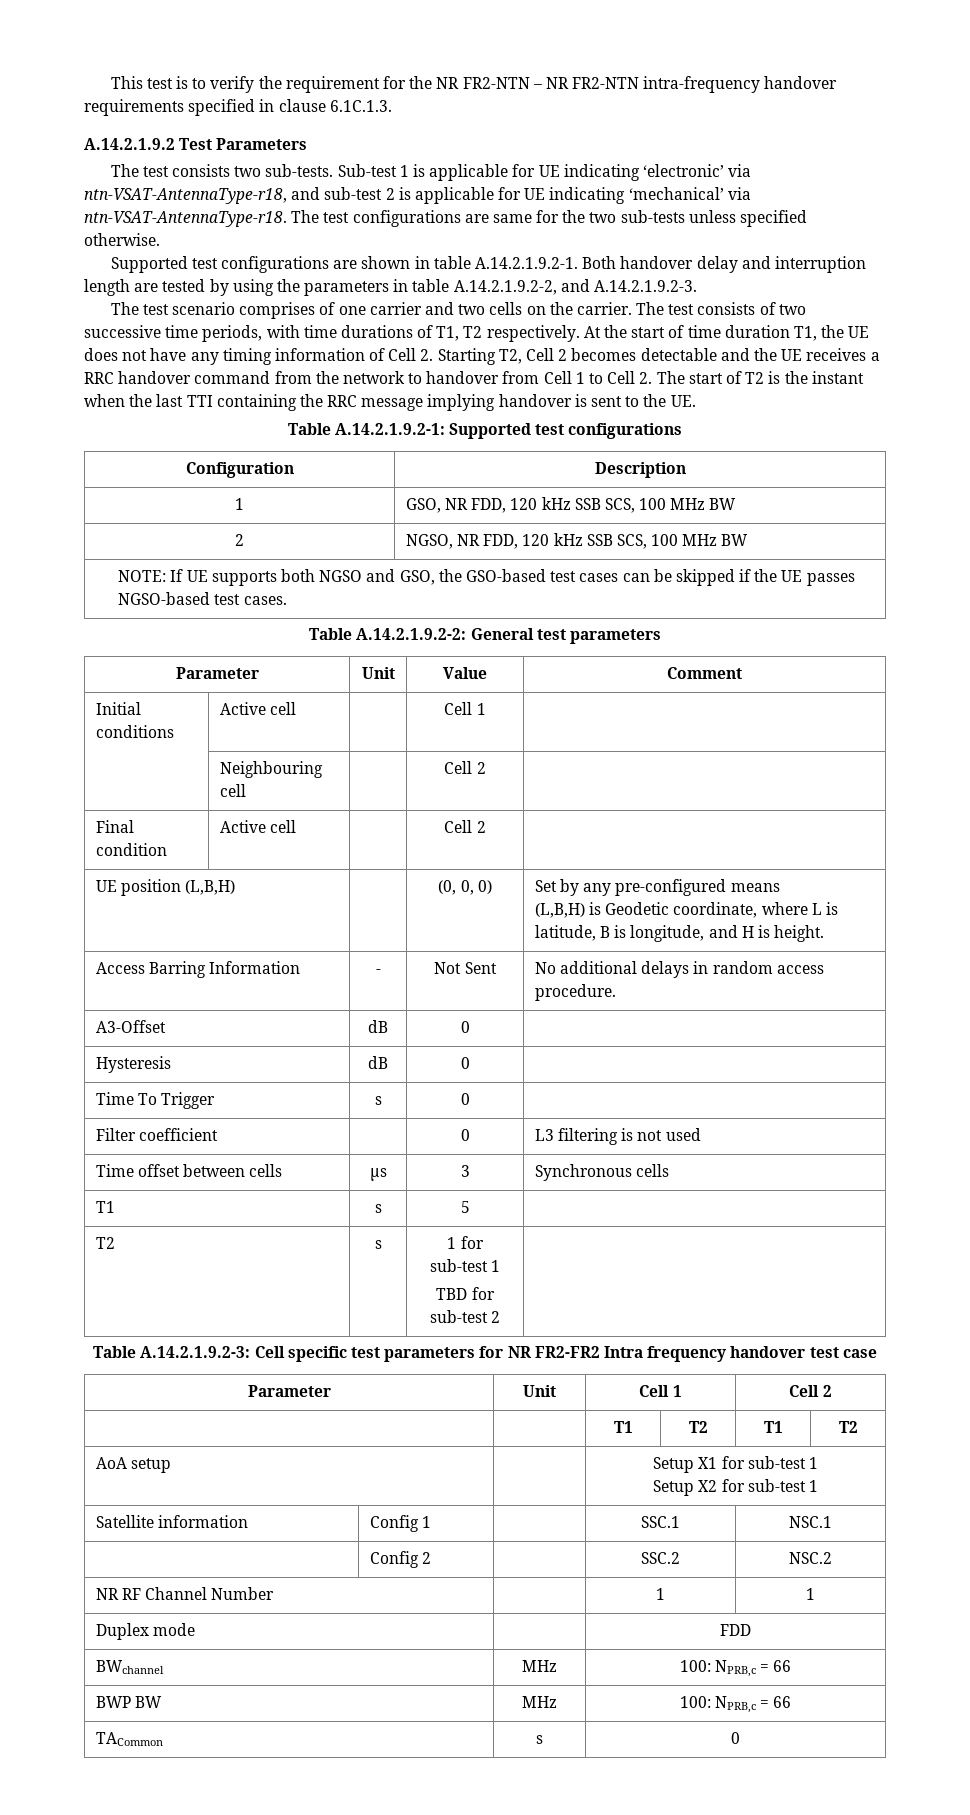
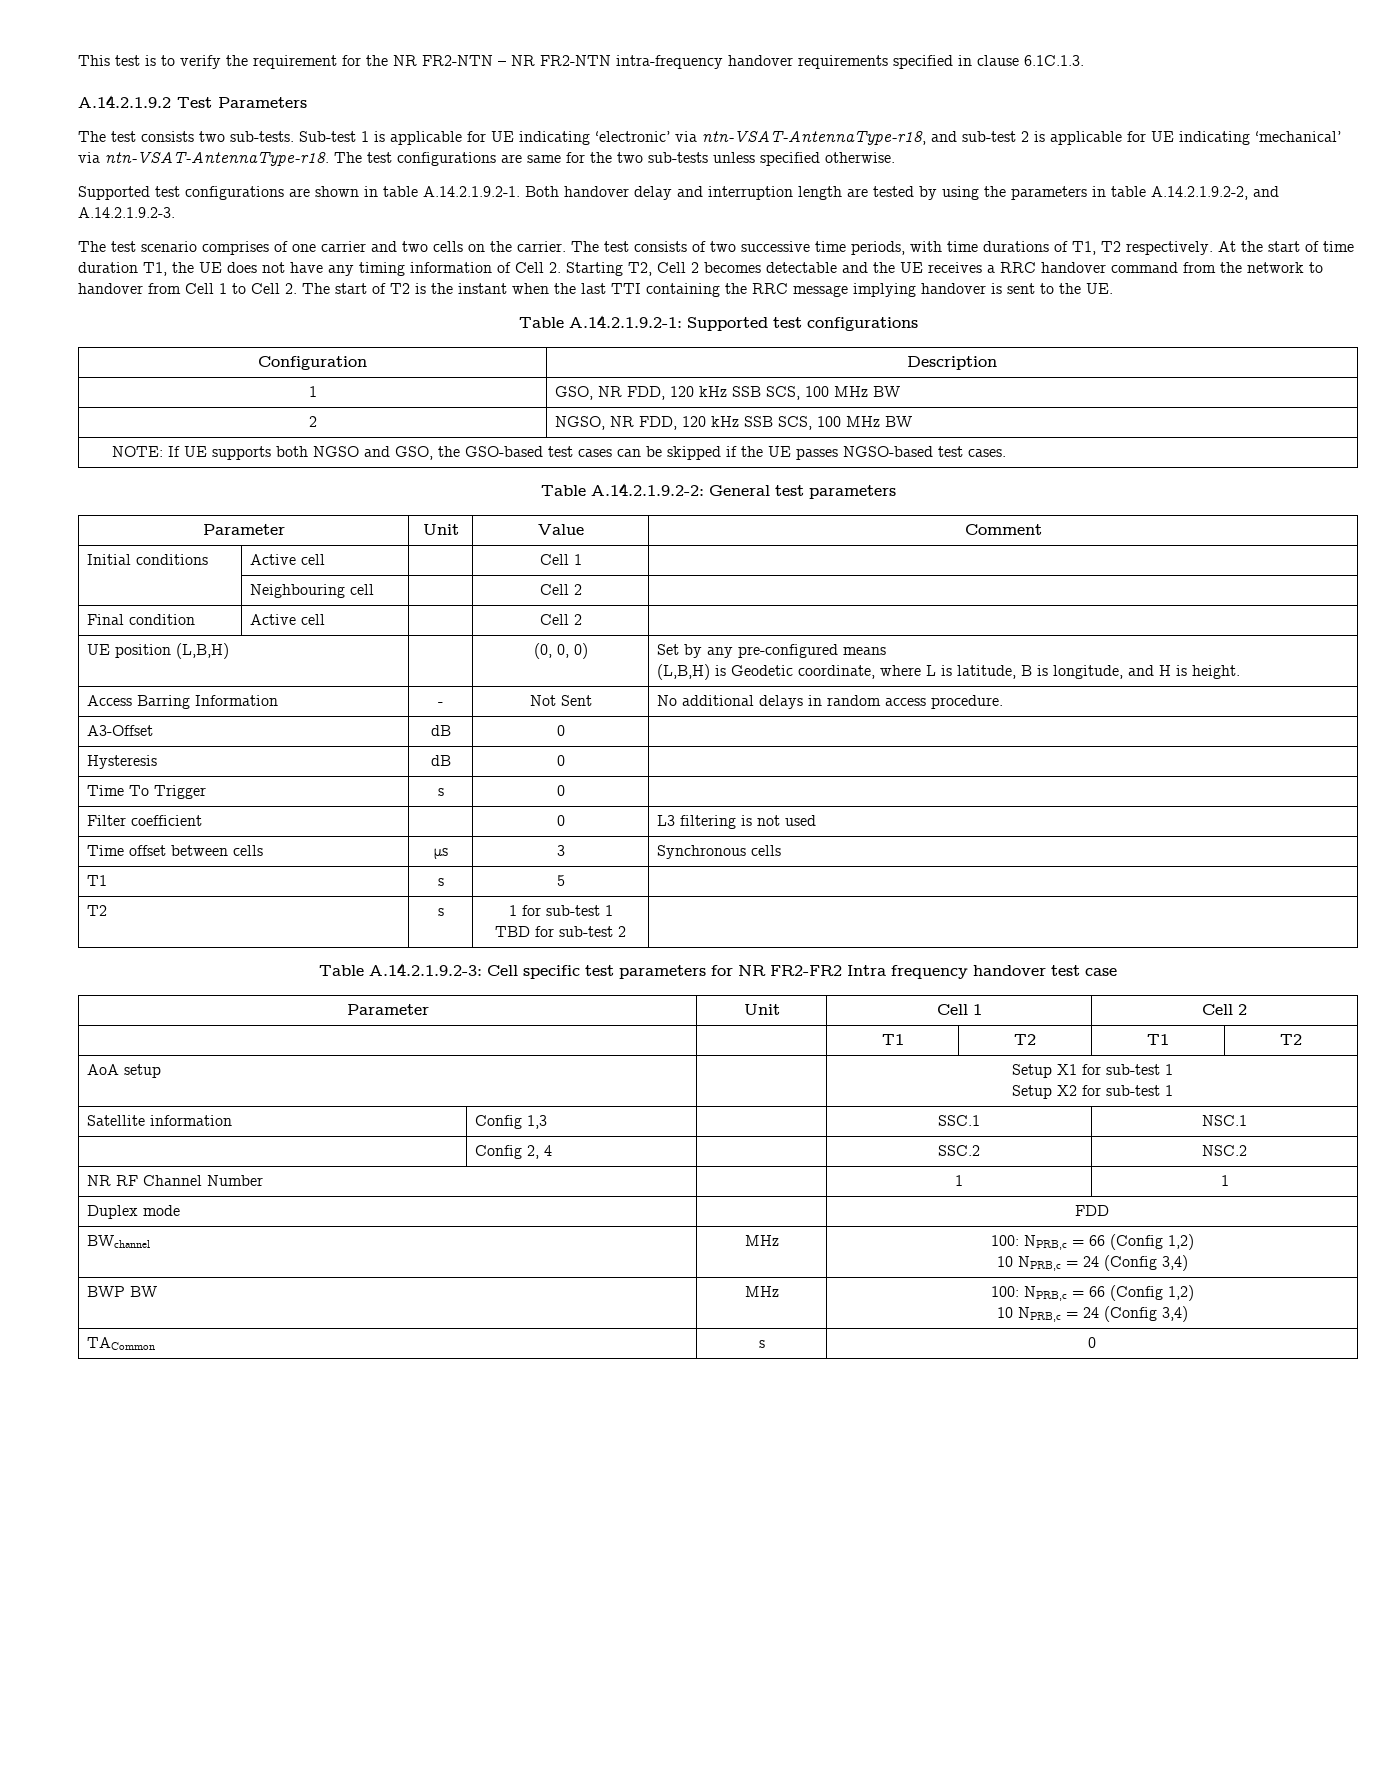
- Satellite information | Config 1 | | SSC.1 | NSC.1
+ Satellite information | Config 1,3 | | SSC.1 | NSC.1
- | Config 2 | | SSC.2 | NSC.2
+ | Config 2, 4 | | SSC.2 | NSC.2
- BWchannel | MHz | 100: NPRB,c = 66
+ BWchannel | MHz | 100: NPRB,c = 66 (Config 1,2)
+ 10 NPRB,c = 24 (Config 3,4)
- BWP BW | MHz | 100: NPRB,c = 66
+ BWP BW | MHz | 100: NPRB,c = 66 (Config 1,2)
+ 10 NPRB,c = 24 (Config 3,4)

